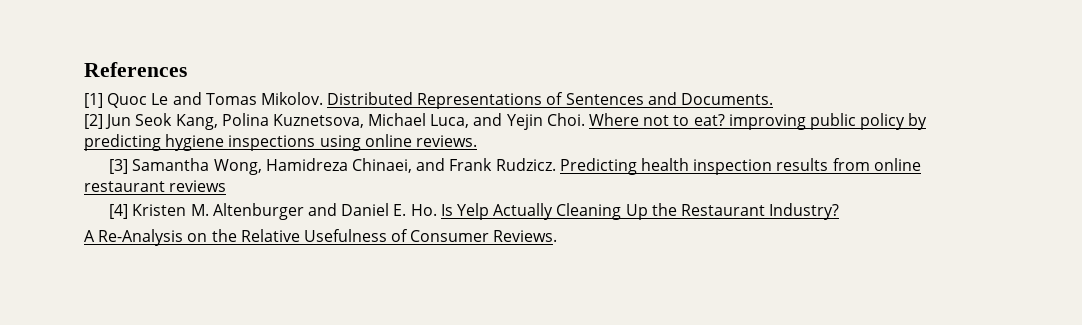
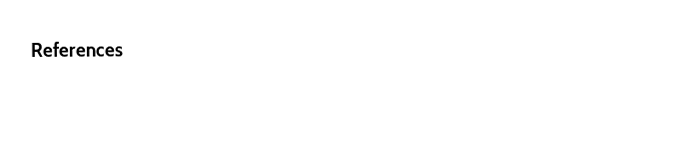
- [1] Quoc Le and Tomas Mikolov. Distributed Representations of Sentences and Documents.
- [2] Jun Seok Kang, Polina Kuznetsova, Michael Luca, and Yejin Choi. Where not to eat? improving public policy by predicting hygiene inspections using online reviews.
- [3] Samantha Wong, Hamidreza Chinaei, and Frank Rudzicz. Predicting health inspection results from online restaurant reviews
- [4] Kristen M. Altenburger and Daniel E. Ho. Is Yelp Actually Cleaning Up the Restaurant Industry?
- A Re-Analysis on the Relative Usefulness of Consumer Reviews.

